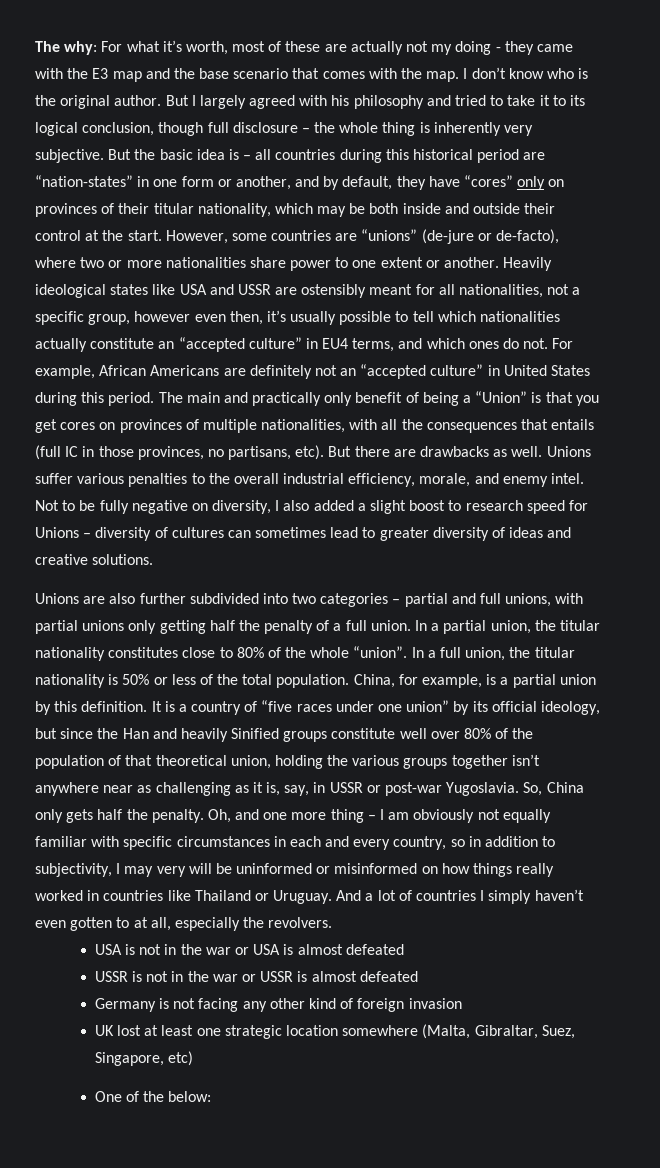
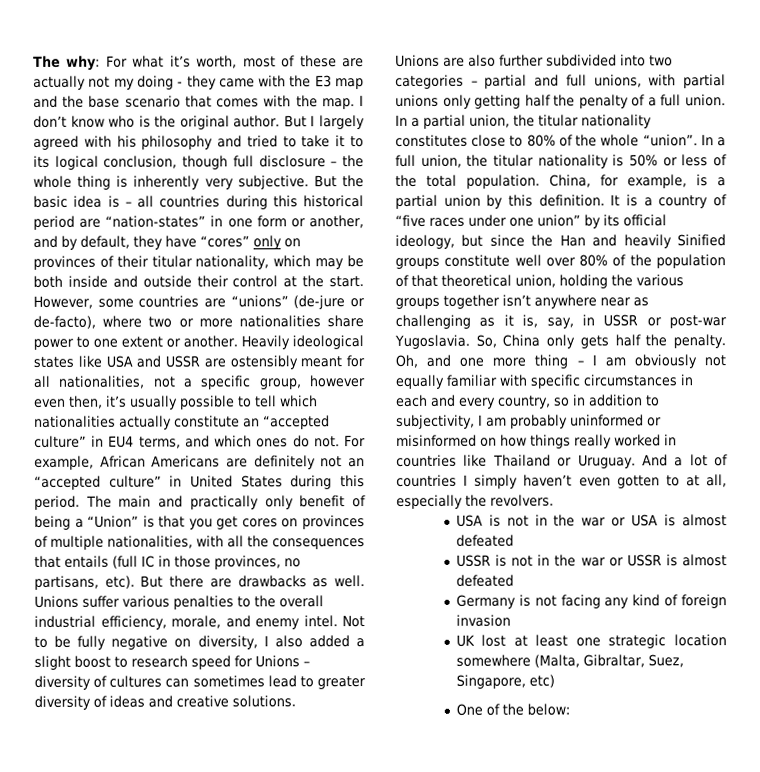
- Oh, and one more thing – I am obviously not equally familiar with specific circumstances in each and every country, so in addition to subjectivity, I may very will be uninformed or misinformed on how things really worked in countries like Thailand or Uruguay.
+ Oh, and one more thing – I am obviously not equally familiar with specific circumstances in each and every country, so in addition to subjectivity, I am probably uninformed or misinformed on how things really worked in countries like Thailand or Uruguay.
- Germany is not facing any other kind of foreign invasion
+ Germany is not facing any kind of foreign invasion

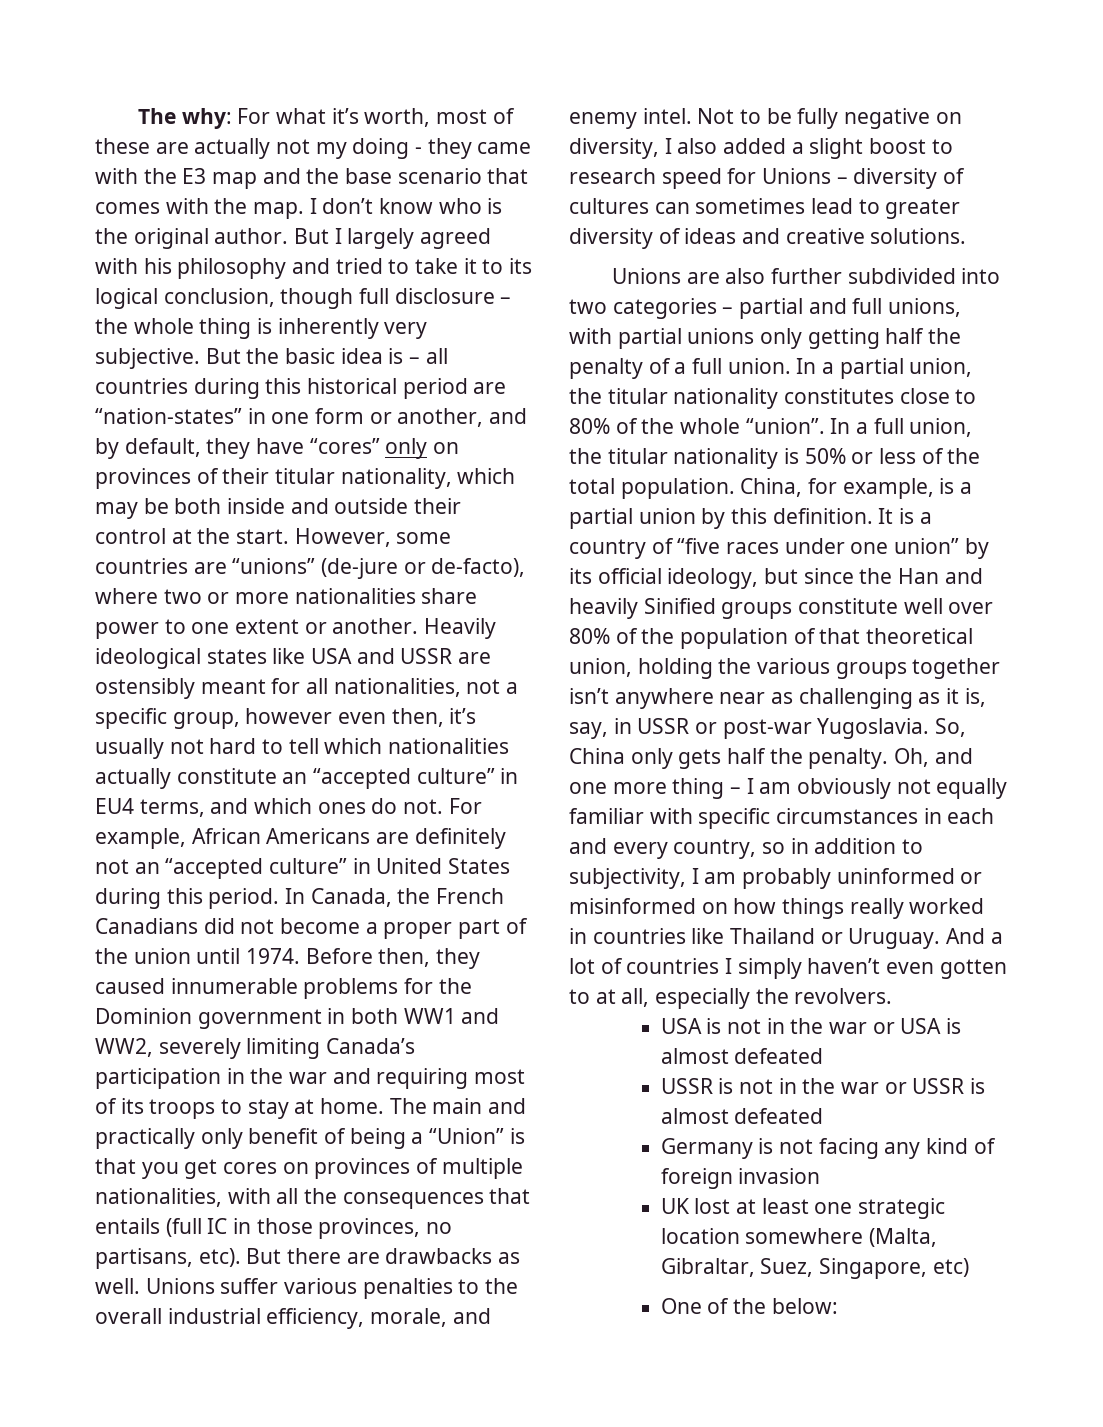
- Heavily ideological states like USA and USSR are ostensibly meant for all nationalities, not a specific group, however even then, it’s usually possible to tell which nationalities actually constitute an “accepted culture” in EU4 terms, and which ones do not.
+ Heavily ideological states like USA and USSR are ostensibly meant for all nationalities, not a specific group, however even then, it’s usually not hard to tell which nationalities actually constitute an “accepted culture” in EU4 terms, and which ones do not.
+ In Canada, the French Canadians did not become a proper part of the union until 1974. Before then, they caused innumerable problems for the Dominion government in both WW1 and WW2, severely limiting Canada’s participation in the war and requiring most of its troops to stay at home.

